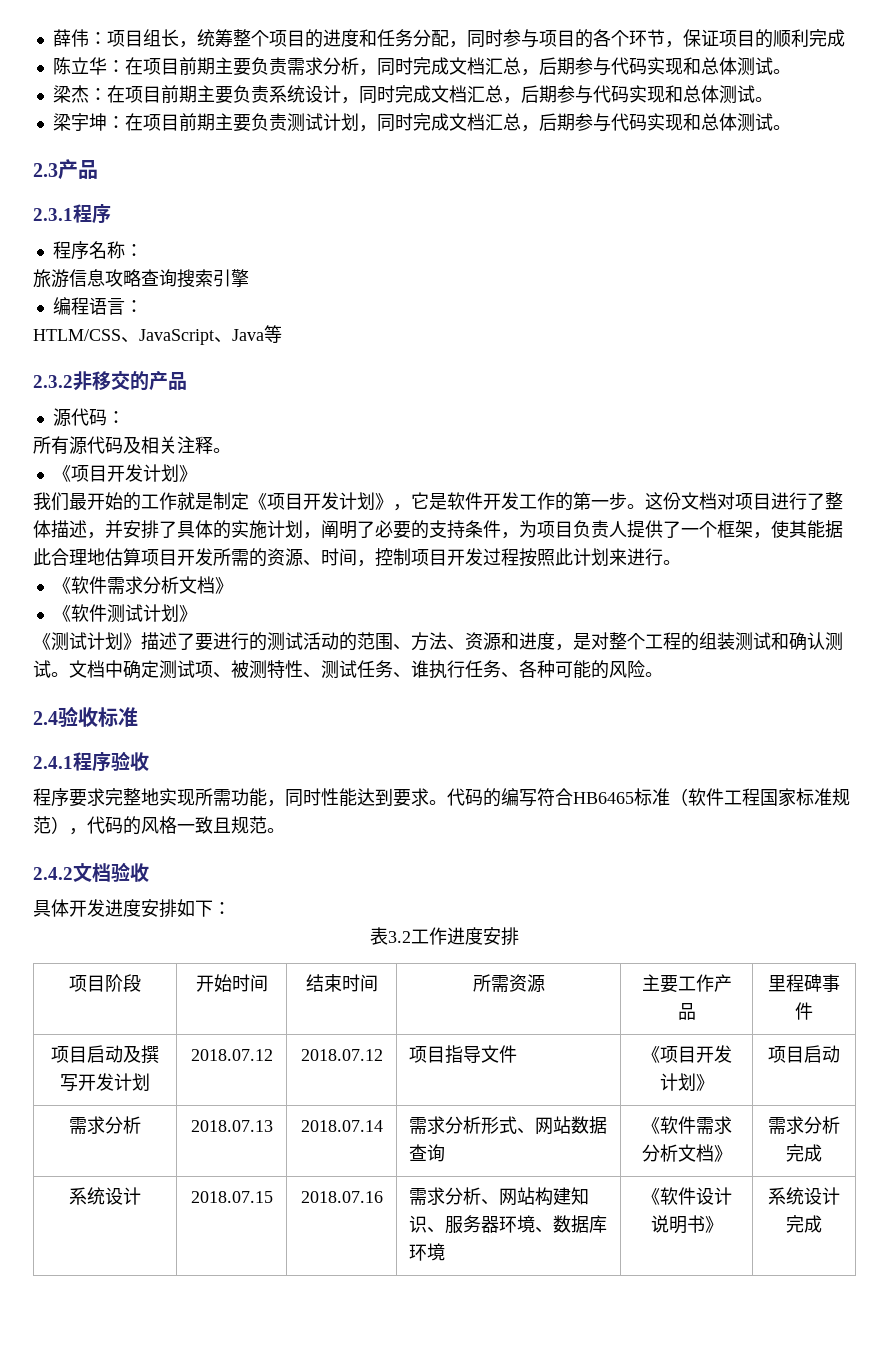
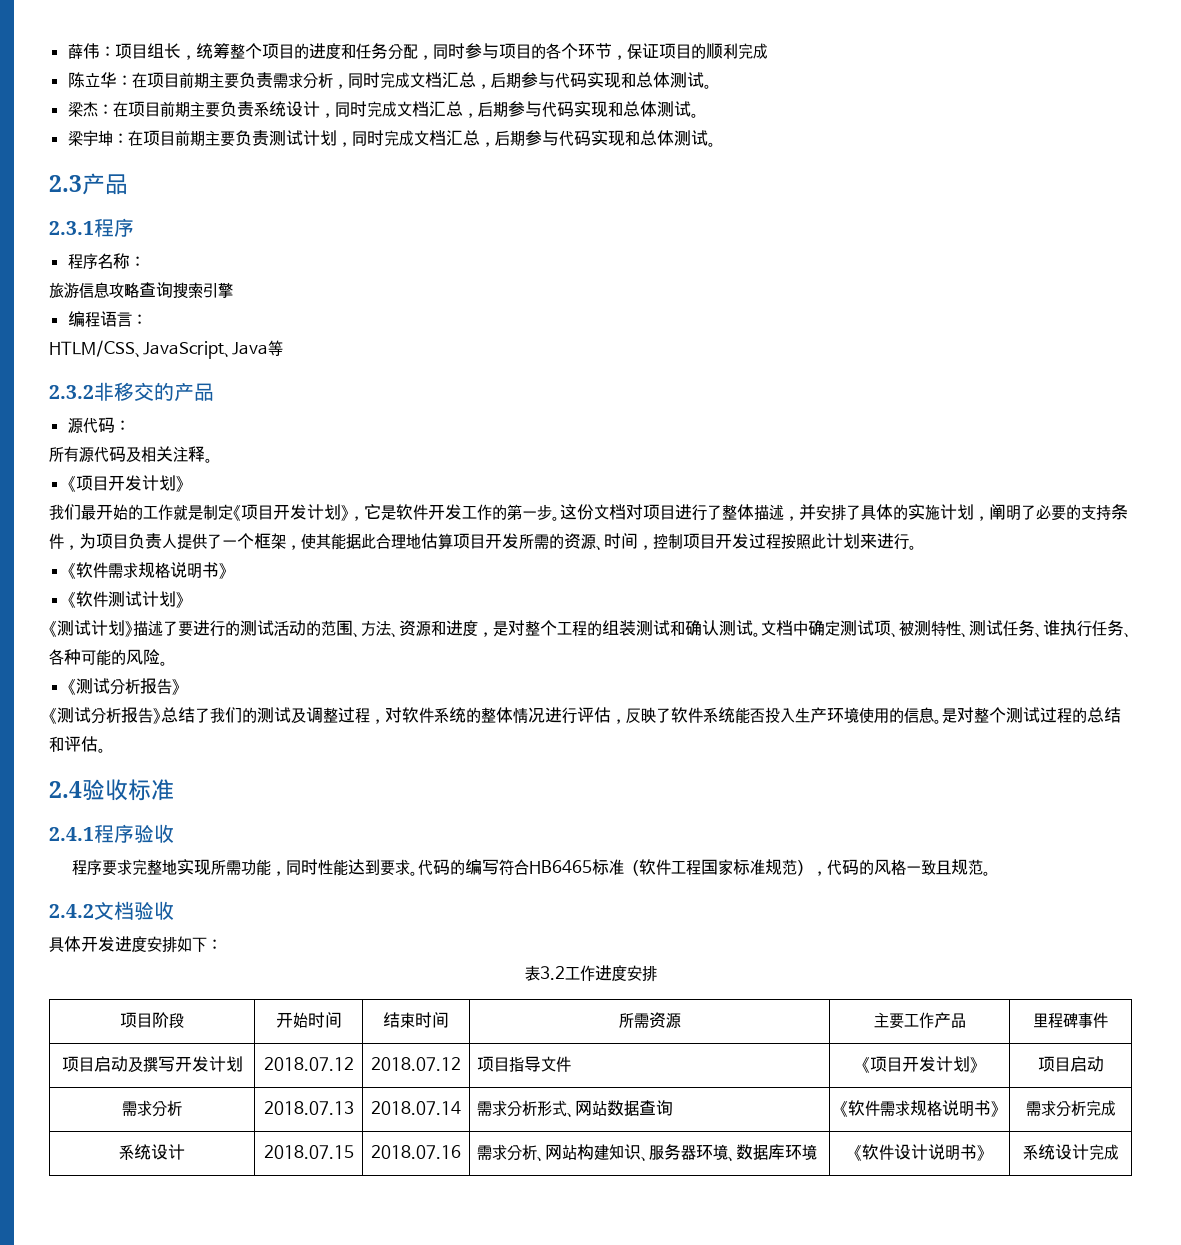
  这份文档对项目进行了整体描述，并安排了具体的实施计划，阐明了必要的支持条件，为项目负责人提供了一个框架，使其能据此合理地估算项目开发所需的资源、时间，控制项目开发过程按照此计划来进行。
- 《软件需求分析文档》
+ 《软件需求规格说明书》
  文档中确定测试项、被测特性、测试任务、谁执行任务、各种可能的风险。
+ 《测试分析报告》
+ 《测试分析报告》总结了我们的测试及调整过程，对软件系统的整体情况进行评估，反映了软件系统能否投入生产环境使用的信息。是对整个测试过程的总结和评估。
- 需求分析 | 2018.07.13 | 2018.07.14 | 需求分析形式、网站数据查询 | 《软件需求分析文档》 | 需求分析完成
+ 需求分析 | 2018.07.13 | 2018.07.14 | 需求分析形式、网站数据查询 | 《软件需求规格说明书》 | 需求分析完成

